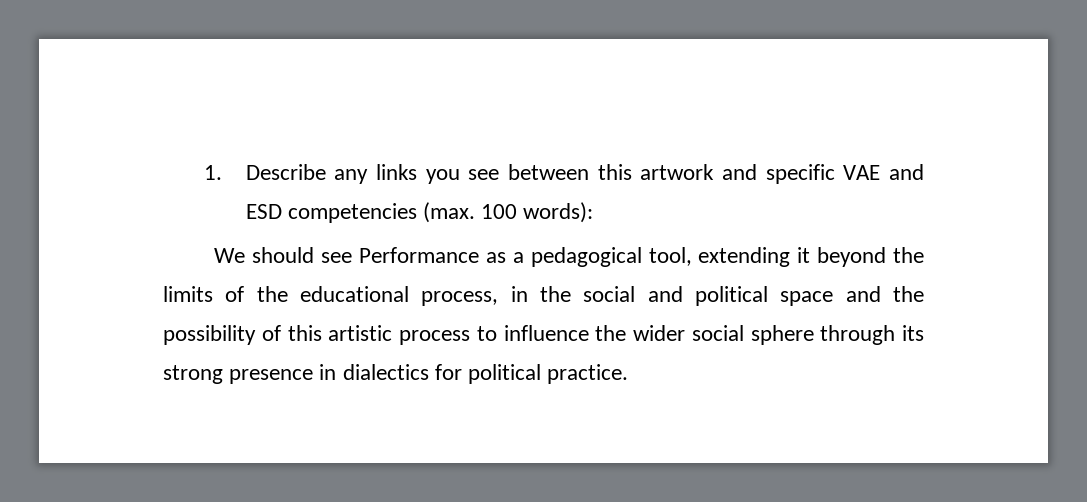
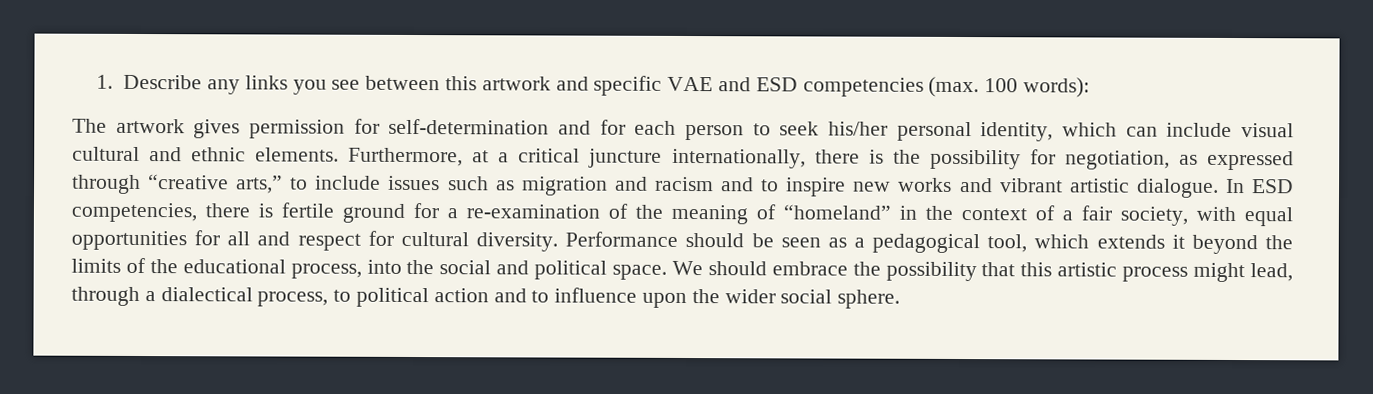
- We should see Performance as a pedagogical tool, extending it beyond the limits of the educational process, in the social and political space and the possibility of this artistic process to influence the wider social sphere through its strong presence in dialectics for political practice.
+ The artwork gives permission for self-determination and for each person to seek his/her personal identity, which can include visual cultural and ethnic elements. Furthermore, at a critical juncture internationally, there is the possibility for negotiation, as expressed through “creative arts,” to include issues such as migration and racism and to inspire new works and vibrant artistic dialogue. In ESD competencies, there is fertile ground for a re-examination of the meaning of “homeland” in the context of a fair society, with equal opportunities for all and respect for cultural diversity. Performance should be seen as a pedagogical tool, which extends it beyond the limits of the educational process, into the social and political space. We should embrace the possibility that this artistic process might lead, through a dialectical process, to political action and to influence upon the wider social sphere.

